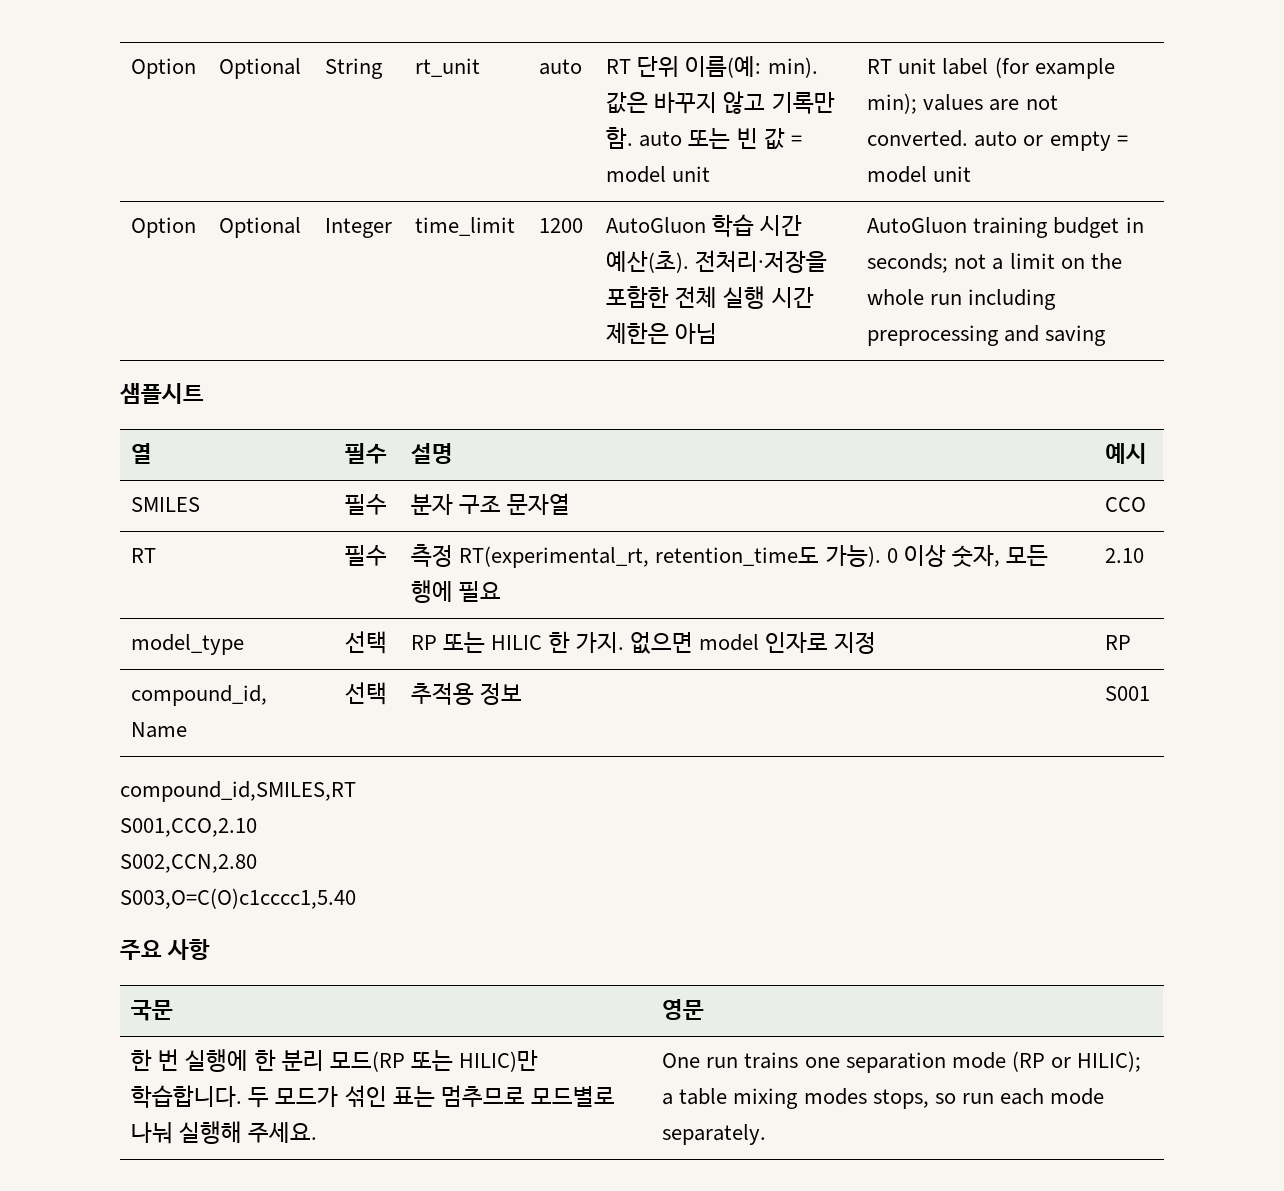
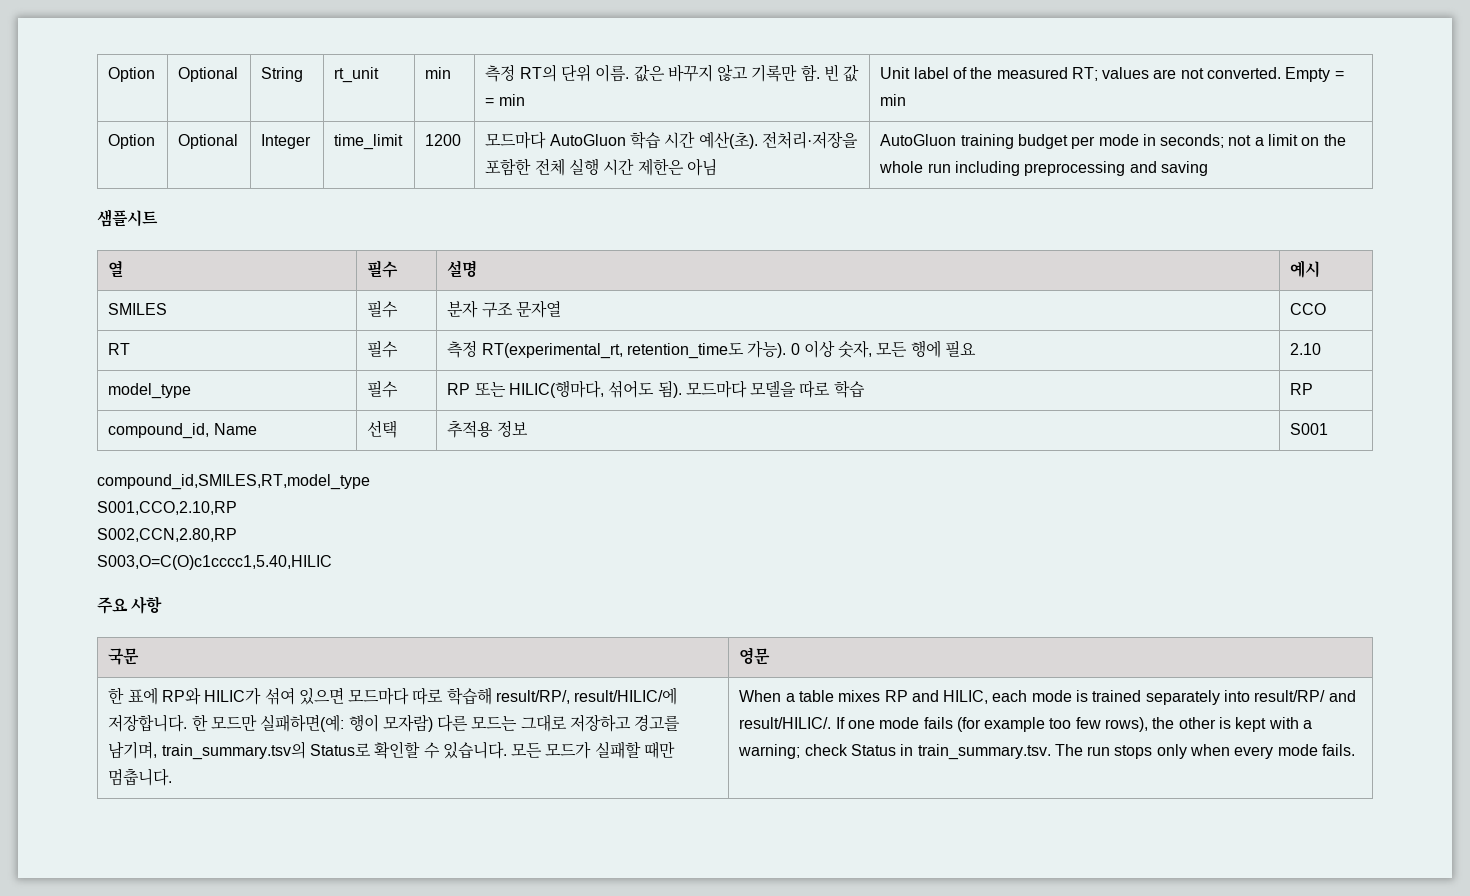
- Option | Optional | String | rt_unit | auto | RT 단위 이름(예: min). 값은 바꾸지 않고 기록만 함. auto 또는 빈 값 = model unit | RT unit label (for example min); values are not converted. auto or empty = model unit
+ Option | Optional | String | rt_unit | min | 측정 RT의 단위 이름. 값은 바꾸지 않고 기록만 함. 빈 값 = min | Unit label of the measured RT; values are not converted. Empty = min
- Option | Optional | Integer | time_limit | 1200 | AutoGluon 학습 시간 예산(초). 전처리·저장을 포함한 전체 실행 시간 제한은 아님 | AutoGluon training budget in seconds; not a limit on the whole run including preprocessing and saving
+ Option | Optional | Integer | time_limit | 1200 | 모드마다 AutoGluon 학습 시간 예산(초). 전처리·저장을 포함한 전체 실행 시간 제한은 아님 | AutoGluon training budget per mode in seconds; not a limit on the whole run including preprocessing and saving
- model_type | 선택 | RP 또는 HILIC 한 가지. 없으면 model 인자로 지정 | RP
+ model_type | 필수 | RP 또는 HILIC(행마다, 섞어도 됨). 모드마다 모델을 따로 학습 | RP
- compound_id,SMILES,RT
- S001,CCO,2.10
- S002,CCN,2.80
- S003,O=C(O)c1cccc1,5.40
+ compound_id,SMILES,RT,model_type
+ S001,CCO,2.10,RP
+ S002,CCN,2.80,RP
+ S003,O=C(O)c1cccc1,5.40,HILIC
- 한 번 실행에 한 분리 모드(RP 또는 HILIC)만 학습합니다. 두 모드가 섞인 표는 멈추므로 모드별로 나눠 실행해 주세요. | One run trains one separation mode (RP or HILIC); a table mixing modes stops, so run each mode separately.
+ 한 표에 RP와 HILIC가 섞여 있으면 모드마다 따로 학습해 result/RP/, result/HILIC/에 저장합니다. 한 모드만 실패하면(예: 행이 모자람) 다른 모드는 그대로 저장하고 경고를 남기며, train_summary.tsv의 Status로 확인할 수 있습니다. 모든 모드가 실패할 때만 멈춥니다. | When a table mixes RP and HILIC, each mode is trained separately into result/RP/ and result/HILIC/. If one mode fails (for example too few rows), the other is kept with a warning; check Status in train_summary.tsv. The run stops only when every mode fails.

